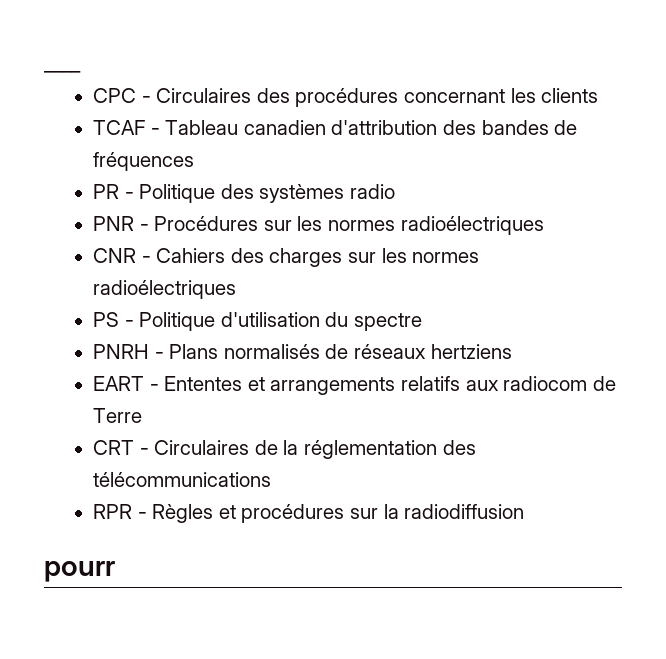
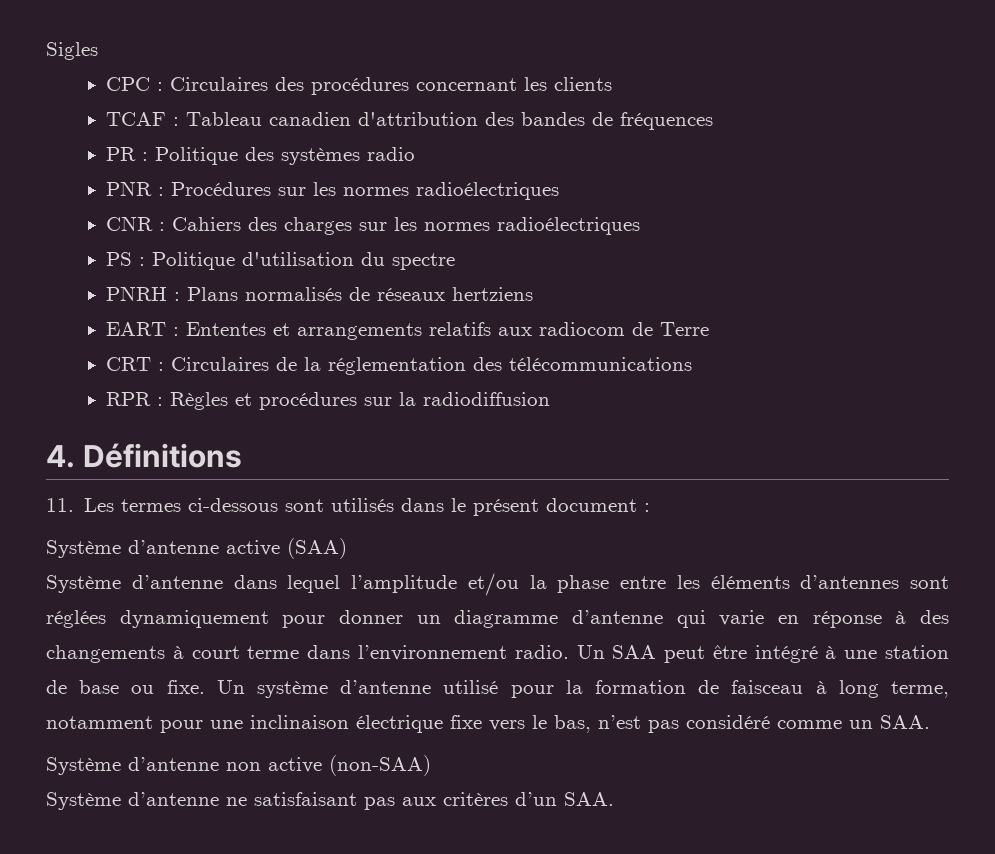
- ____
+ Sigles
- CPC - Circulaires des procédures concernant les clients
+ CPC : Circulaires des procédures concernant les clients
- TCAF - Tableau canadien d'attribution des bandes de fréquences
+ TCAF : Tableau canadien d'attribution des bandes de fréquences
- PR - Politique des systèmes radio
+ PR : Politique des systèmes radio
- PNR - Procédures sur les normes radioélectriques
+ PNR : Procédures sur les normes radioélectriques
- CNR - Cahiers des charges sur les normes radioélectriques
+ CNR : Cahiers des charges sur les normes radioélectriques
- PS - Politique d'utilisation du spectre
+ PS : Politique d'utilisation du spectre
- PNRH - Plans normalisés de réseaux hertziens
+ PNRH : Plans normalisés de réseaux hertziens
- EART - Ententes et arrangements relatifs aux radiocom de Terre
+ EART : Ententes et arrangements relatifs aux radiocom de Terre
- CRT - Circulaires de la réglementation des télécommunications
+ CRT : Circulaires de la réglementation des télécommunications
- RPR - Règles et procédures sur la radiodiffusion
+ RPR : Règles et procédures sur la radiodiffusion
- pourr
+ 4. Définitions
+ 11. Les termes ci-dessous sont utilisés dans le présent document :
+ Système d’antenne active (SAA)
+ Système d’antenne dans lequel l’amplitude et/ou la phase entre les éléments d’antennes sont réglées dynamiquement pour donner un diagramme d’antenne qui varie en réponse à des changements à court terme dans l’environnement radio. Un SAA peut être intégré à une station de base ou fixe. Un système d’antenne utilisé pour la formation de faisceau à long terme, notamment pour une inclinaison électrique fixe vers le bas, n’est pas considéré comme un SAA.
+ Système d’antenne non active (non-SAA)
+ Système d’antenne ne satisfaisant pas aux critères d’un SAA.

